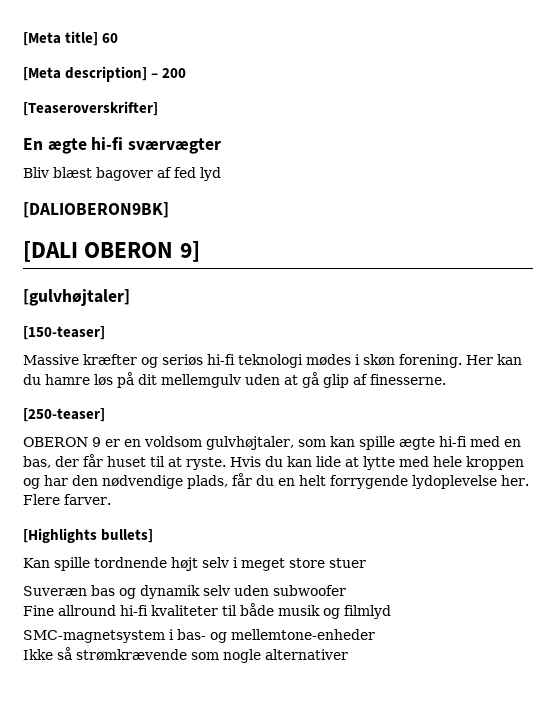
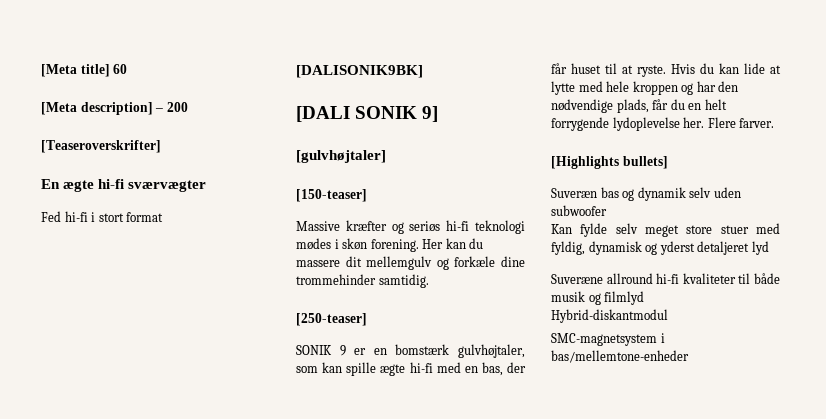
- Bliv blæst bagover af fed lyd
- [DALIOBERON9BK]
+ Fed hi-fi i stort format
+ [DALISONIK9BK]
- [DALI OBERON 9]
+ [DALI SONIK 9]
- Her kan du hamre løs på dit mellemgulv uden at gå glip af finesserne.
+ Her kan du massere dit mellemgulv og forkæle dine trommehinder samtidig.
- OBERON 9 er en voldsom gulvhøjtaler, som kan spille ægte hi-fi med en bas, der får huset til at ryste.
+ SONIK 9 er en bomstærk gulvhøjtaler, som kan spille ægte hi-fi med en bas, der får huset til at ryste.
- Kan spille tordnende højt selv i meget store stuer
- Fine allround hi-fi kvaliteter til både musik og filmlyd
+ Kan fylde selv meget store stuer med fyldig, dynamisk og yderst detaljeret lyd
+ Suveræne allround hi-fi kvaliteter til både musik og filmlyd
+ Hybrid-diskantmodul
- SMC-magnetsystem i bas- og mellemtone-enheder
- Ikke så strømkrævende som nogle alternativer
+ SMC-magnetsystem i bas/mellemtone-enheder

